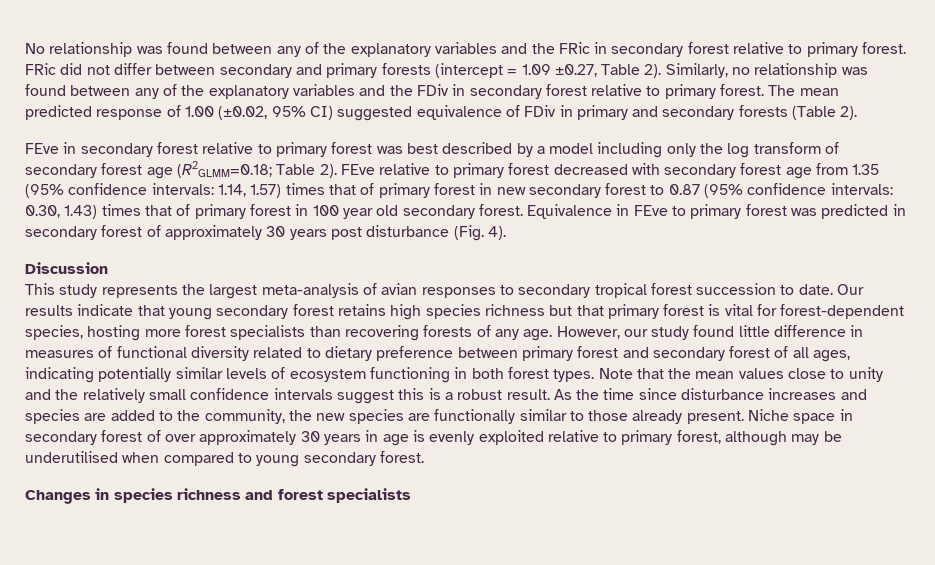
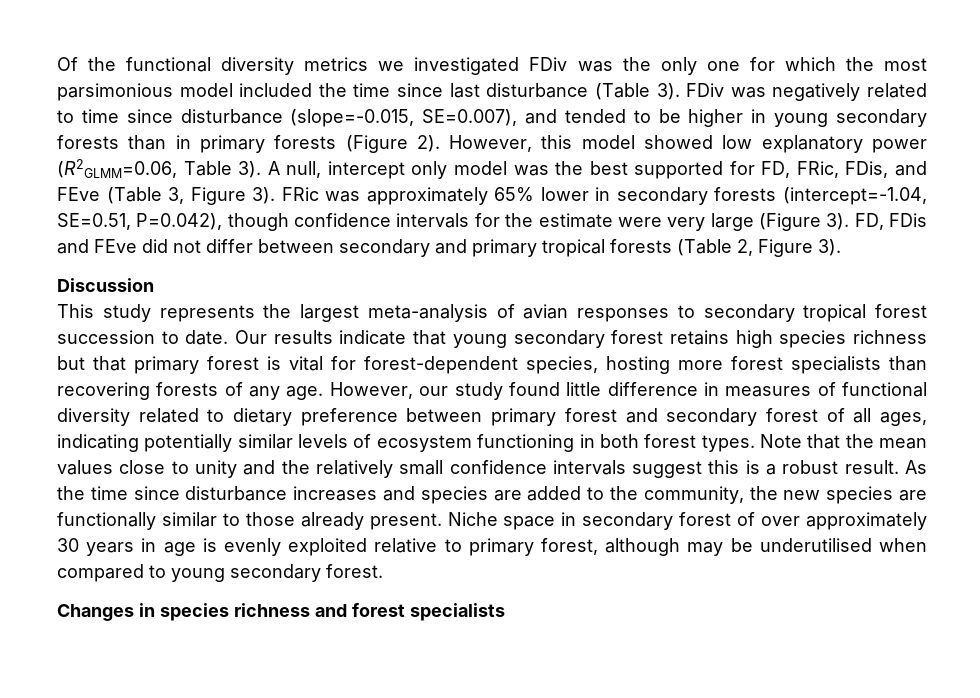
- No relationship was found between any of the explanatory variables and the FRic in secondary forest relative to primary forest. FRic did not differ between secondary and primary forests (intercept = 1.09 ±0.27, Table 2). Similarly, no relationship was found between any of the explanatory variables and the FDiv in secondary forest relative to primary forest. The mean predicted response of 1.00 (±0.02, 95% CI) suggested equivalence of FDiv in primary and secondary forests (Table 2).
- FEve in secondary forest relative to primary forest was best described by a model including only the log transform of secondary forest age (R2GLMM=0.18; Table 2). FEve relative to primary forest decreased with secondary forest age from 1.35 (95% confidence intervals: 1.14, 1.57) times that of primary forest in new secondary forest to 0.87 (95% confidence intervals: 0.30, 1.43) times that of primary forest in 100 year old secondary forest. Equivalence in FEve to primary forest was predicted in secondary forest of approximately 30 years post disturbance (Fig. 4).
+ Of the functional diversity metrics we investigated FDiv was the only one for which the most parsimonious model included the time since last disturbance (Table 3). FDiv was negatively related to time since disturbance (slope=-0.015, SE=0.007), and tended to be higher in young secondary forests than in primary forests (Figure 2). However, this model showed low explanatory power (R2GLMM=0.06, Table 3). A null, intercept only model was the best supported for FD, FRic, FDis, and FEve (Table 3, Figure 3). FRic was approximately 65% lower in secondary forests (intercept=-1.04, SE=0.51, P=0.042), though confidence intervals for the estimate were very large (Figure 3). FD, FDis and FEve did not differ between secondary and primary tropical forests (Table 2, Figure 3).

